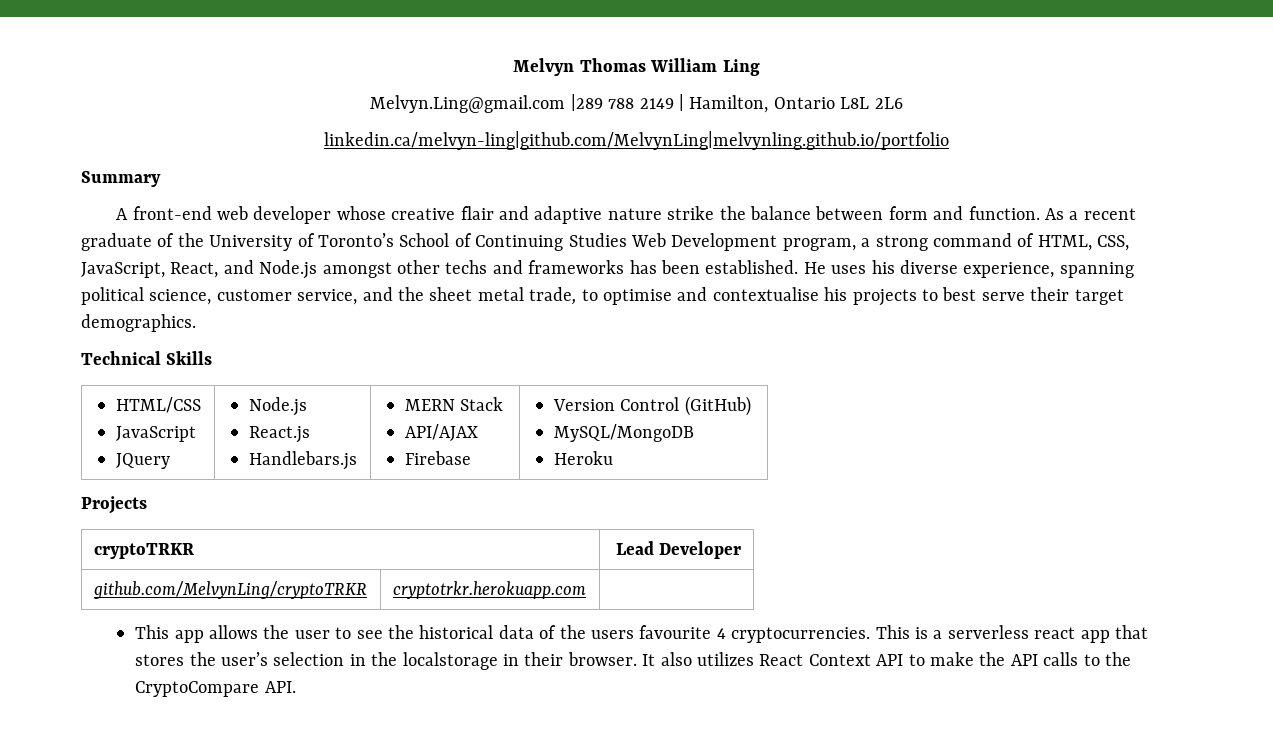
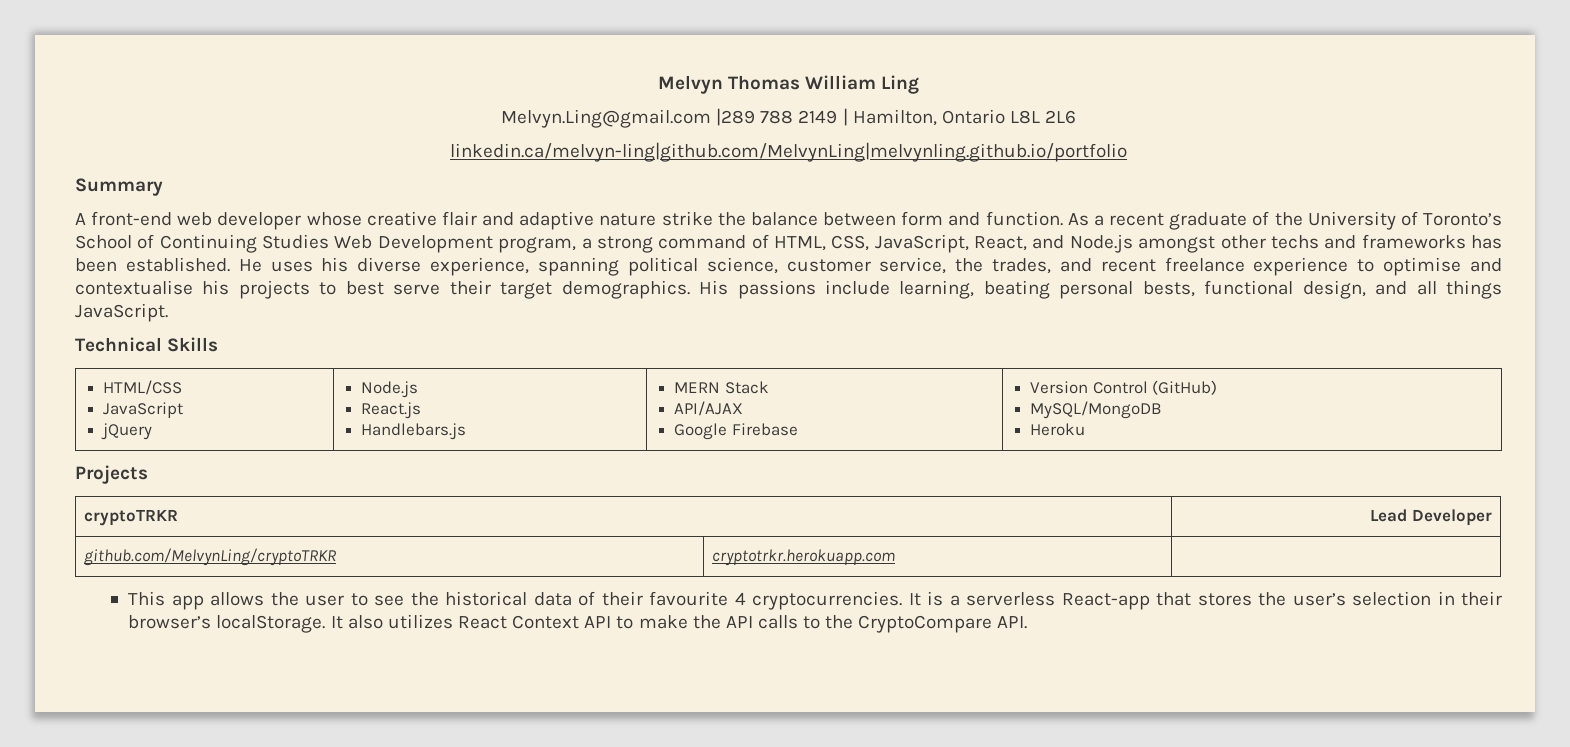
- He uses his diverse experience, spanning political science, customer service, and the sheet metal trade, to optimise and contextualise his projects to best serve their target demographics.
+ He uses his diverse experience, spanning political science, customer service, the trades, and recent freelance experience to optimise and contextualise his projects to best serve their target demographics. His passions include learning, beating personal bests, functional design, and all things JavaScript.
  HTML/CSS
  JavaScript
- JQuery | Node.js
+ jQuery | Node.js
  React.js
  Handlebars.js | MERN Stack
  API/AJAX
- Firebase | Version Control (GitHub)
+ Google Firebase | Version Control (GitHub)
- This app allows the user to see the historical data of the users favourite 4 cryptocurrencies.
+ This app allows the user to see the historical data of their favourite 4 cryptocurrencies.
- This is a serverless react app that stores the user’s selection in the localstorage in their browser.
+ It is a serverless React-app that stores the user’s selection in their browser’s localStorage.

